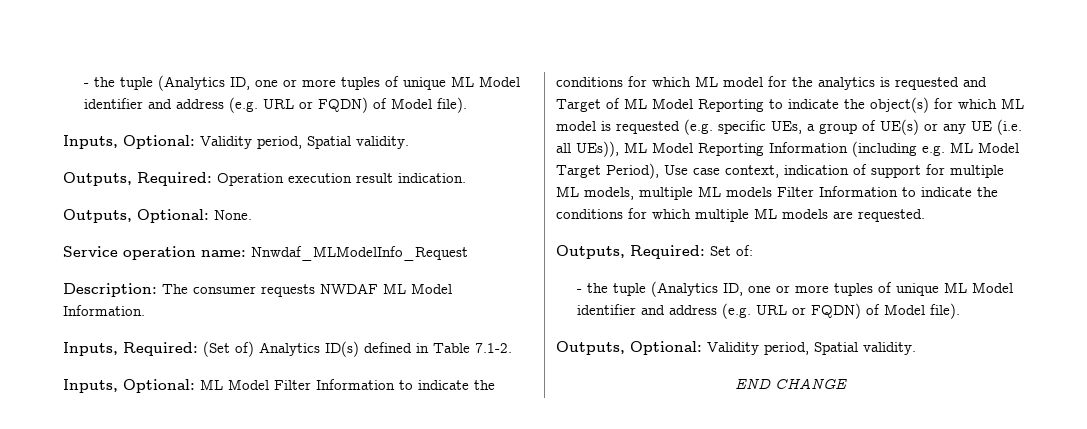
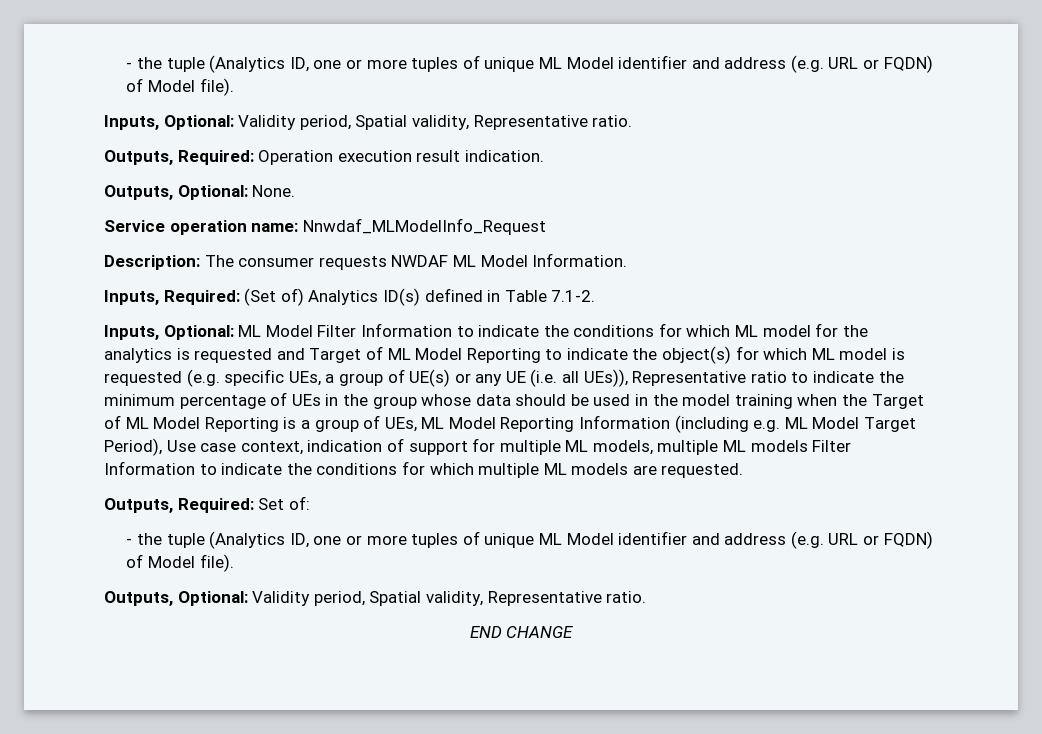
- Inputs, Optional: Validity period, Spatial validity.
+ Inputs, Optional: Validity period, Spatial validity, Representative ratio.
- ML Model Filter Information to indicate the conditions for which ML model for the analytics is requested and Target of ML Model Reporting to indicate the object(s) for which ML model is requested (e.g. specific UEs, a group of UE(s) or any UE (i.e. all UEs)), ML Model Reporting Information (including e.g. ML Model Target Period), Use case context, indication of support for multiple ML models, multiple ML models Filter Information to indicate the conditions for which multiple ML models are requested.
+ ML Model Filter Information to indicate the conditions for which ML model for the analytics is requested and Target of ML Model Reporting to indicate the object(s) for which ML model is requested (e.g. specific UEs, a group of UE(s) or any UE (i.e. all UEs)), Representative ratio to indicate the minimum percentage of UEs in the group whose data should be used in the model training when the Target of ML Model Reporting is a group of UEs, ML Model Reporting Information (including e.g. ML Model Target Period), Use case context, indication of support for multiple ML models, multiple ML models Filter Information to indicate the conditions for which multiple ML models are requested.
- Outputs, Optional: Validity period, Spatial validity.
+ Outputs, Optional: Validity period, Spatial validity, Representative ratio.

